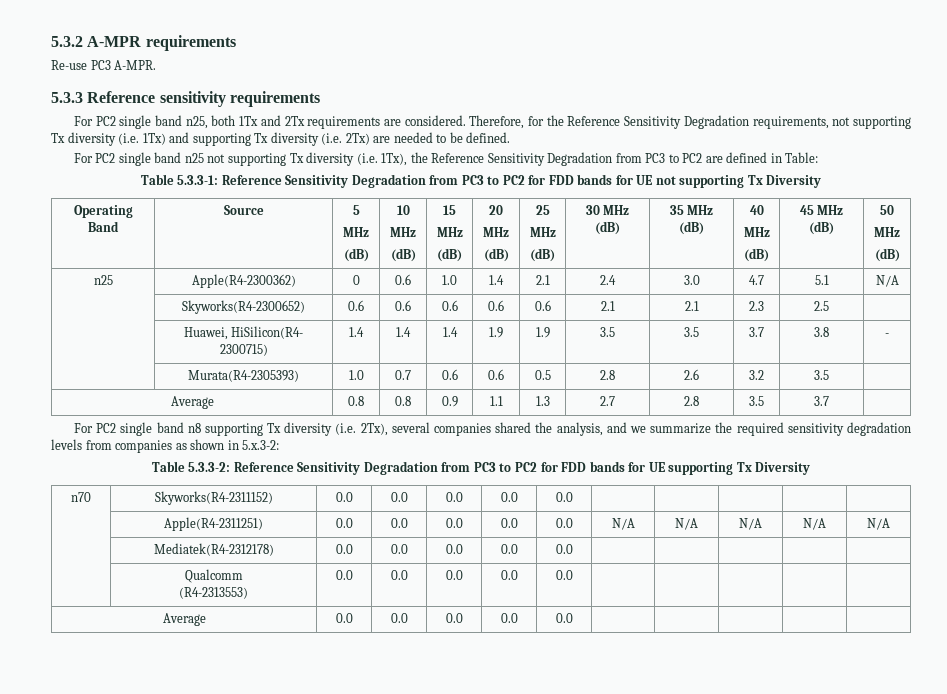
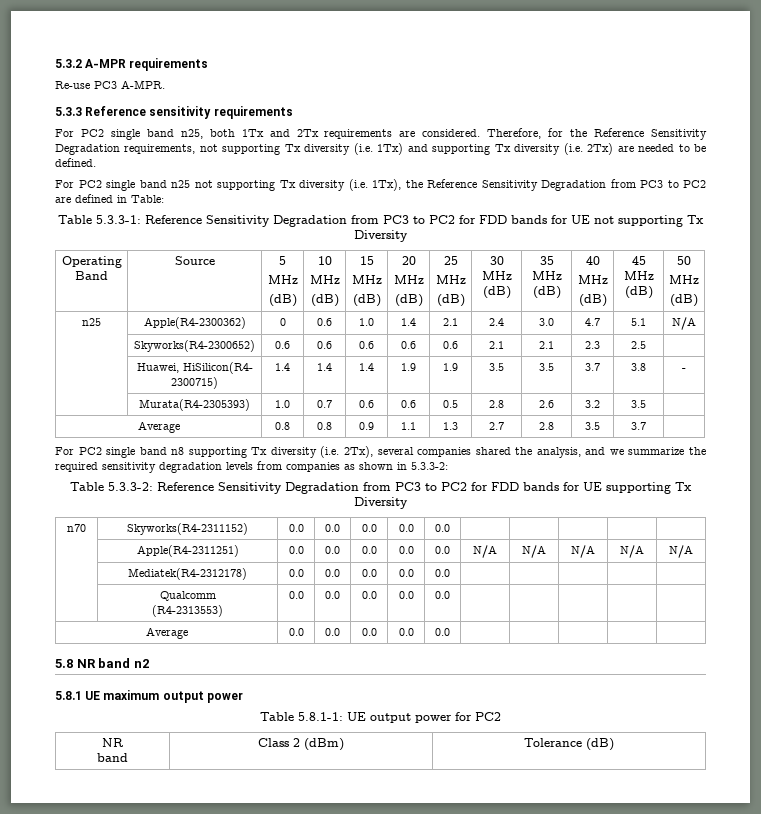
- For PC2 single band n8 supporting Tx diversity (i.e. 2Tx), several companies shared the analysis, and we summarize the required sensitivity degradation levels from companies as shown in 5.x.3-2:
+ For PC2 single band n8 supporting Tx diversity (i.e. 2Tx), several companies shared the analysis, and we summarize the required sensitivity degradation levels from companies as shown in 5.3.3-2:
+ 5.8 NR band n2
+ 5.8.1 UE maximum output power
+ Table 5.8.1-1: UE output power for PC2
+ NR
+ band | Class 2 (dBm) | Tolerance (dB)

